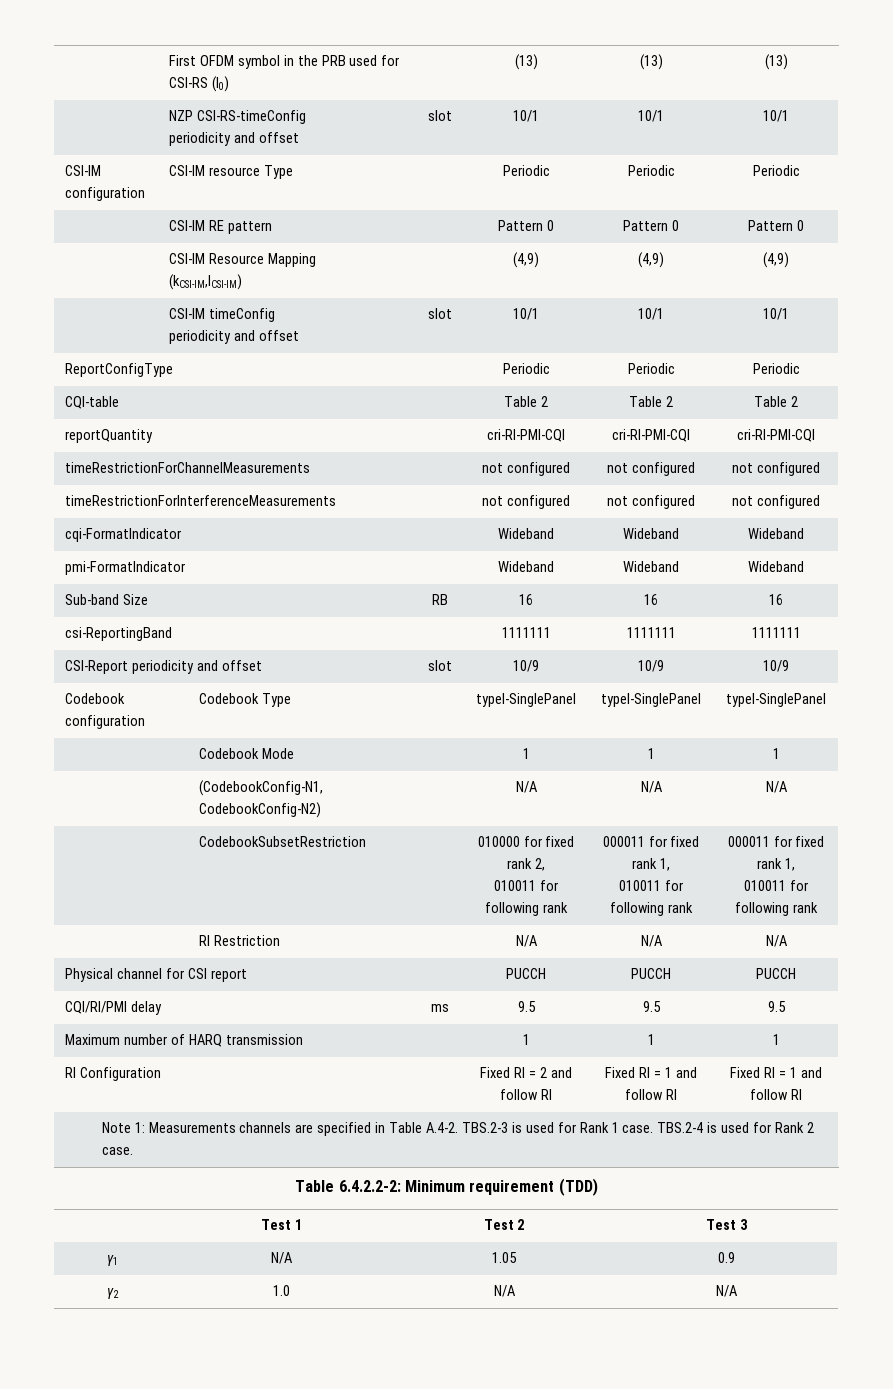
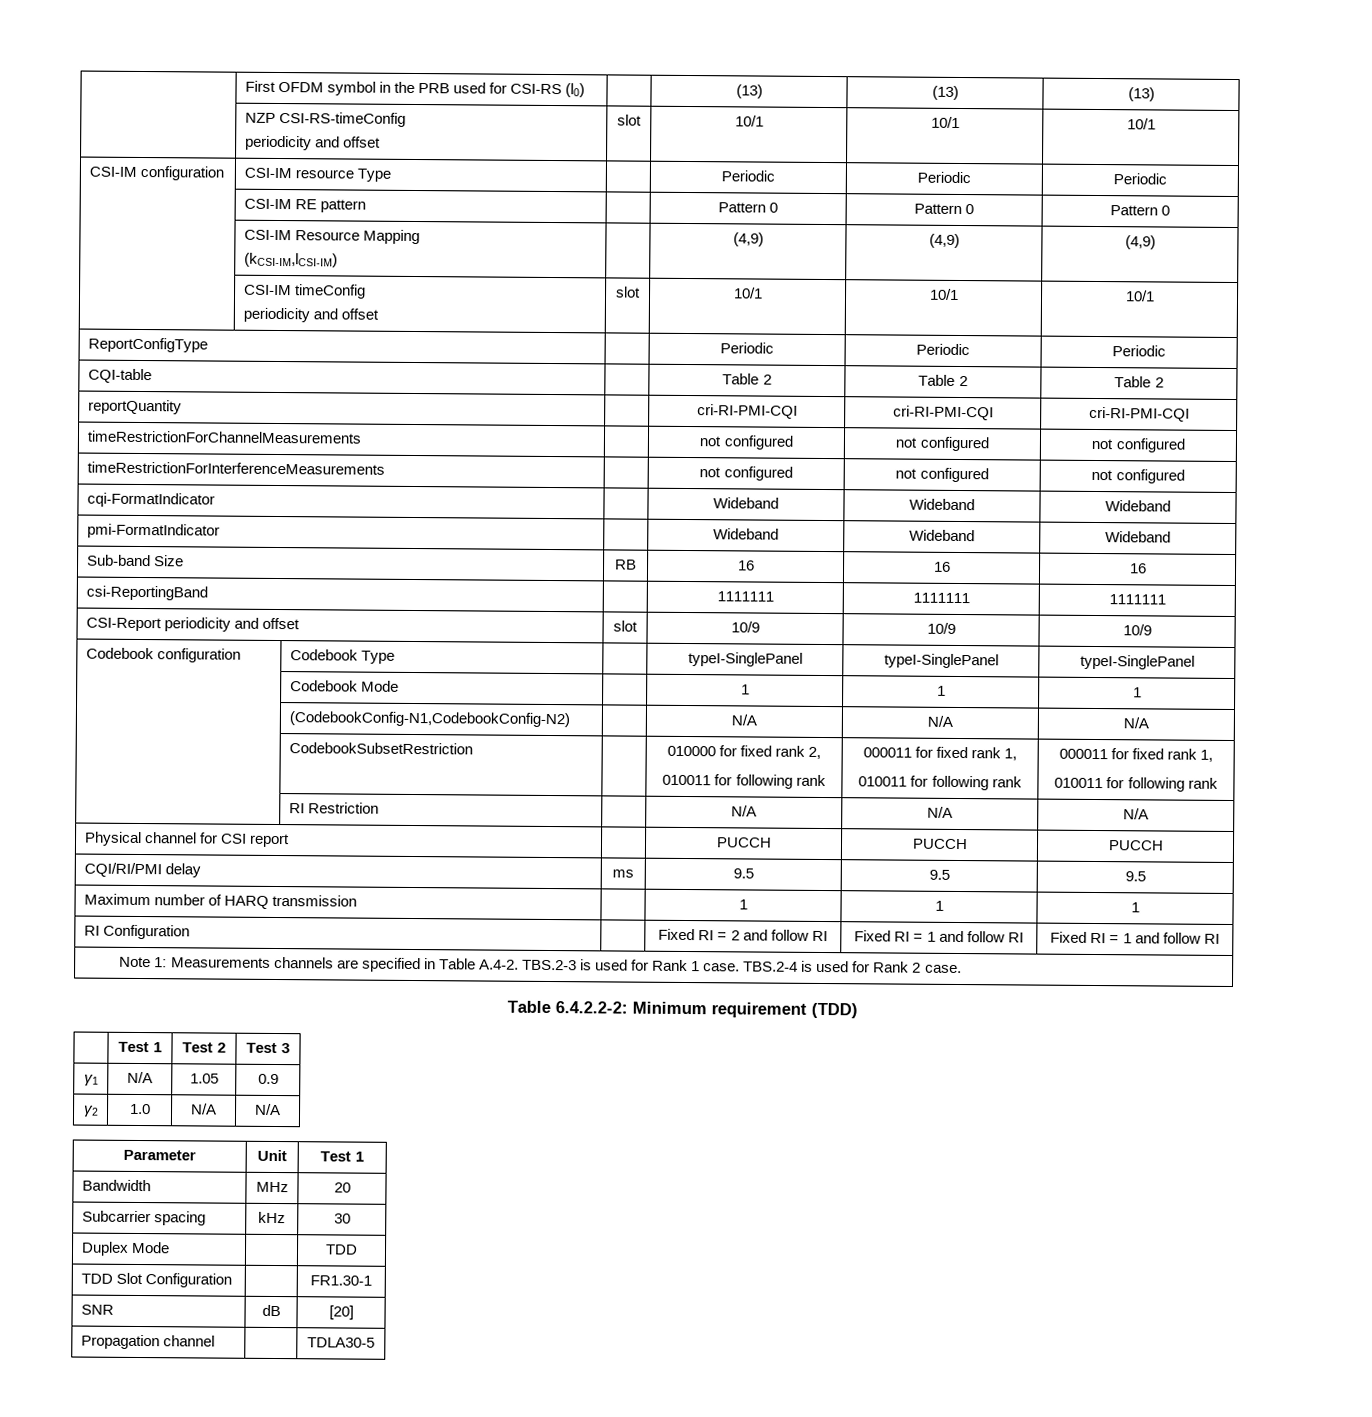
+ Parameter | Unit | Test 1
+ Bandwidth | MHz | 20
+ Subcarrier spacing | kHz | 30
+ Duplex Mode | | TDD
+ TDD Slot Configuration | | FR1.30-1
+ SNR | dB | [20]
+ Propagation channel | | TDLA30-5

